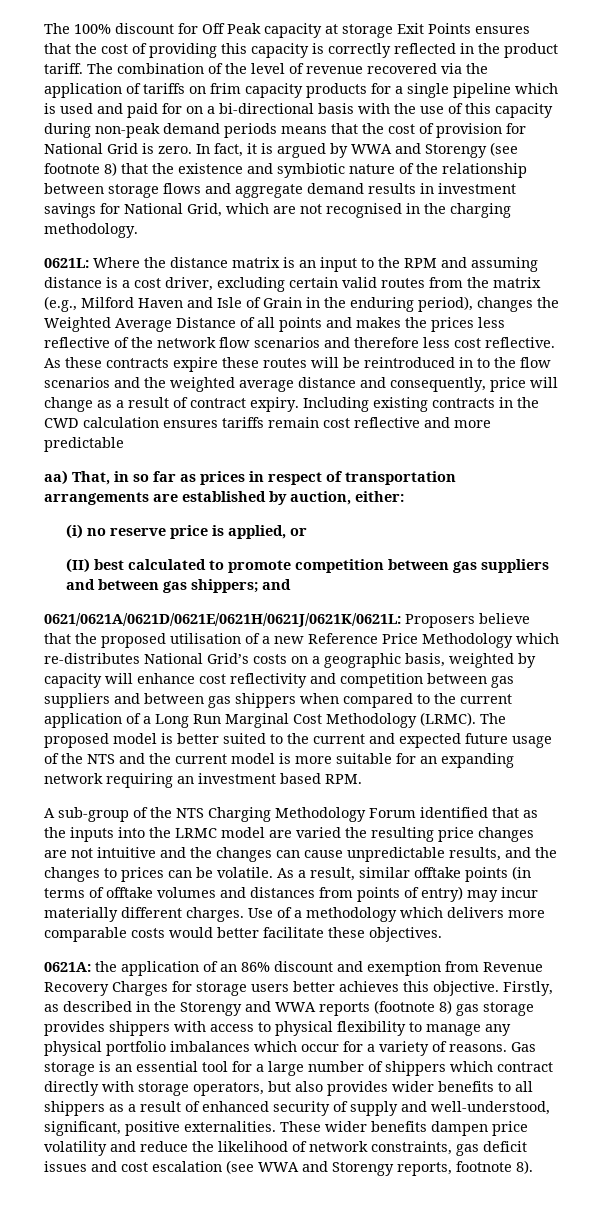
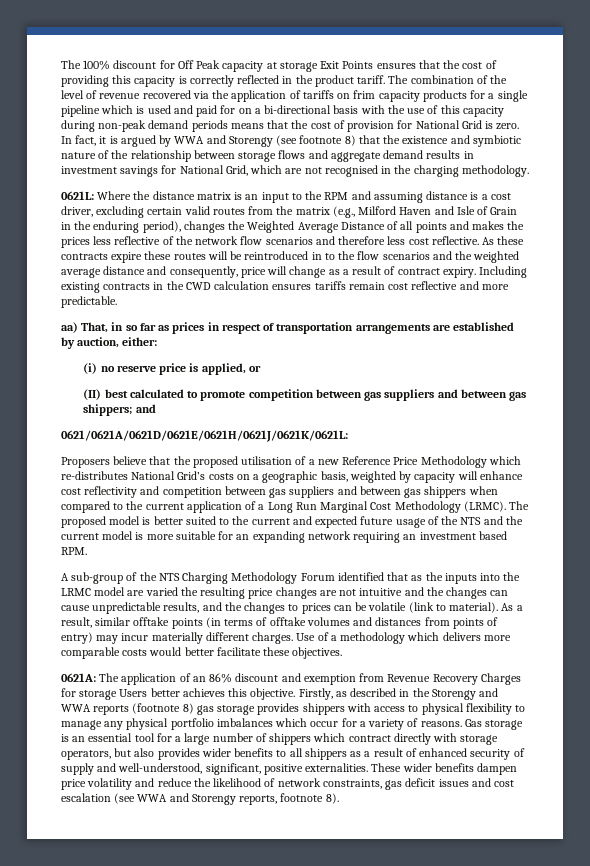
- Including existing contracts in the CWD calculation ensures tariffs remain cost reflective and more predictable
+ Including existing contracts in the CWD calculation ensures tariffs remain cost reflective and more predictable.
- 0621/0621A/0621D/0621E/0621H/0621J/0621K/0621L: Proposers believe that the proposed utilisation of a new Reference Price Methodology which re-distributes National Grid’s costs on a geographic basis, weighted by capacity will enhance cost reflectivity and competition between gas suppliers and between gas shippers when compared to the current application of a Long Run Marginal Cost Methodology (LRMC).
+ 0621/0621A/0621D/0621E/0621H/0621J/0621K/0621L:
+ Proposers believe that the proposed utilisation of a new Reference Price Methodology which re-distributes National Grid’s costs on a geographic basis, weighted by capacity will enhance cost reflectivity and competition between gas suppliers and between gas shippers when compared to the current application of a Long Run Marginal Cost Methodology (LRMC).
- A sub-group of the NTS Charging Methodology Forum identified that as the inputs into the LRMC model are varied the resulting price changes are not intuitive and the changes can cause unpredictable results, and the changes to prices can be volatile.
+ A sub-group of the NTS Charging Methodology Forum identified that as the inputs into the LRMC model are varied the resulting price changes are not intuitive and the changes can cause unpredictable results, and the changes to prices can be volatile (link to material).
- 0621A: the application of an 86% discount and exemption from Revenue Recovery Charges for storage users better achieves this objective.
+ 0621A: The application of an 86% discount and exemption from Revenue Recovery Charges for storage Users better achieves this objective.

